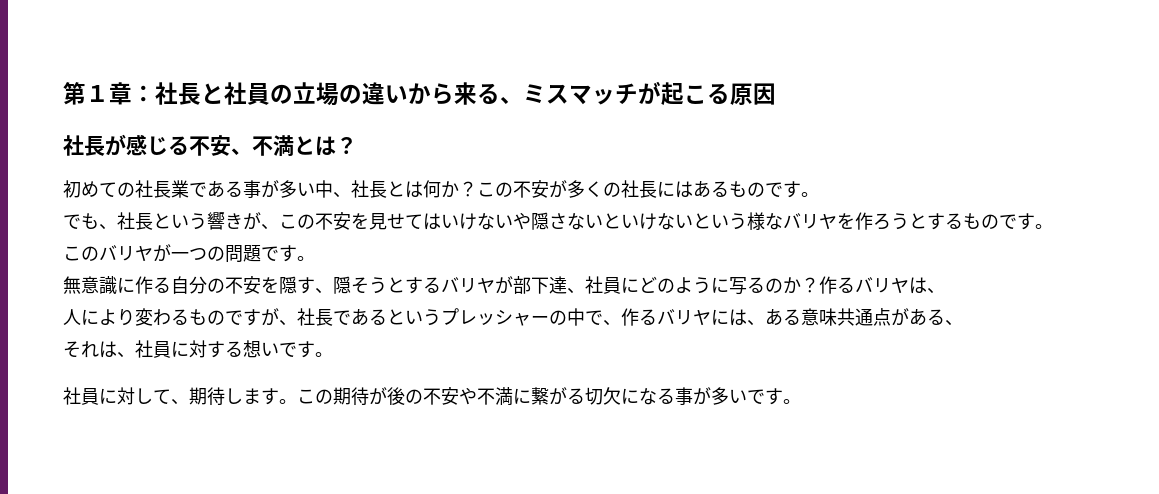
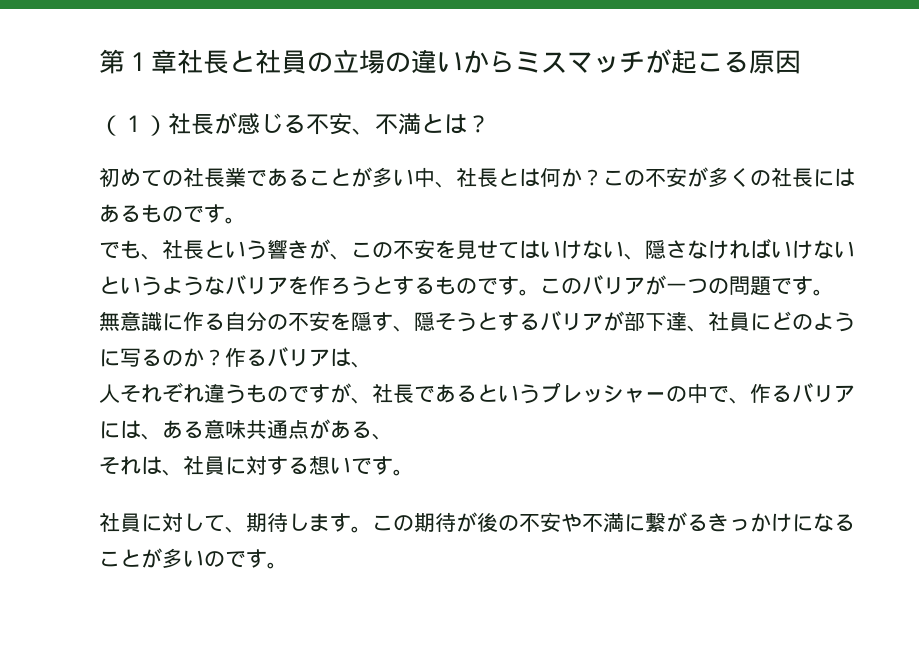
- 第１章：社長と社員の立場の違いから来る、ミスマッチが起こる原因
+ 第１章社長と社員の立場の違いからミスマッチが起こる原因
- 社長が感じる不安、不満とは？
+ （１）社長が感じる不安、不満とは？
- 初めての社長業である事が多い中、社長とは何か？
+ 初めての社長業であることが多い中、社長とは何か？
- でも、社長という響きが、この不安を見せてはいけないや隠さないといけないという様なバリヤを作ろうとするものです。
- このバリヤが一つの問題です。
+ でも、社長という響きが、この不安を見せてはいけない、隠さなければいけないというようなバリアを作ろうとするものです。このバリアが一つの問題です。
- 無意識に作る自分の不安を隠す、隠そうとするバリヤが部下達、社員にどのように写るのか？
+ 無意識に作る自分の不安を隠す、隠そうとするバリアが部下達、社員にどのように写るのか？
- 作るバリヤは、
+ 作るバリアは、
- 人により変わるものですが、社長であるというプレッシャーの中で、作るバリヤには、ある意味共通点がある、
+ 人それぞれ違うものですが、社長であるというプレッシャーの中で、作るバリアには、ある意味共通点がある、
- この期待が後の不安や不満に繋がる切欠になる事が多いです。
+ この期待が後の不安や不満に繋がるきっかけになることが多いのです。

